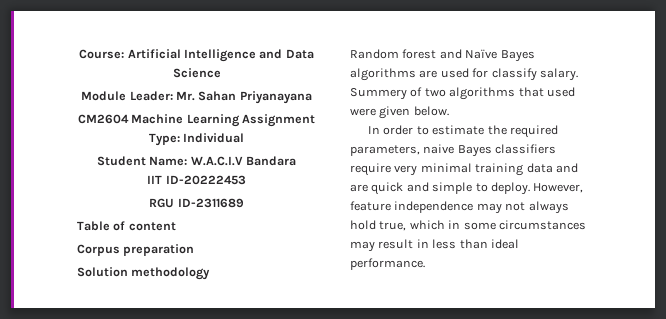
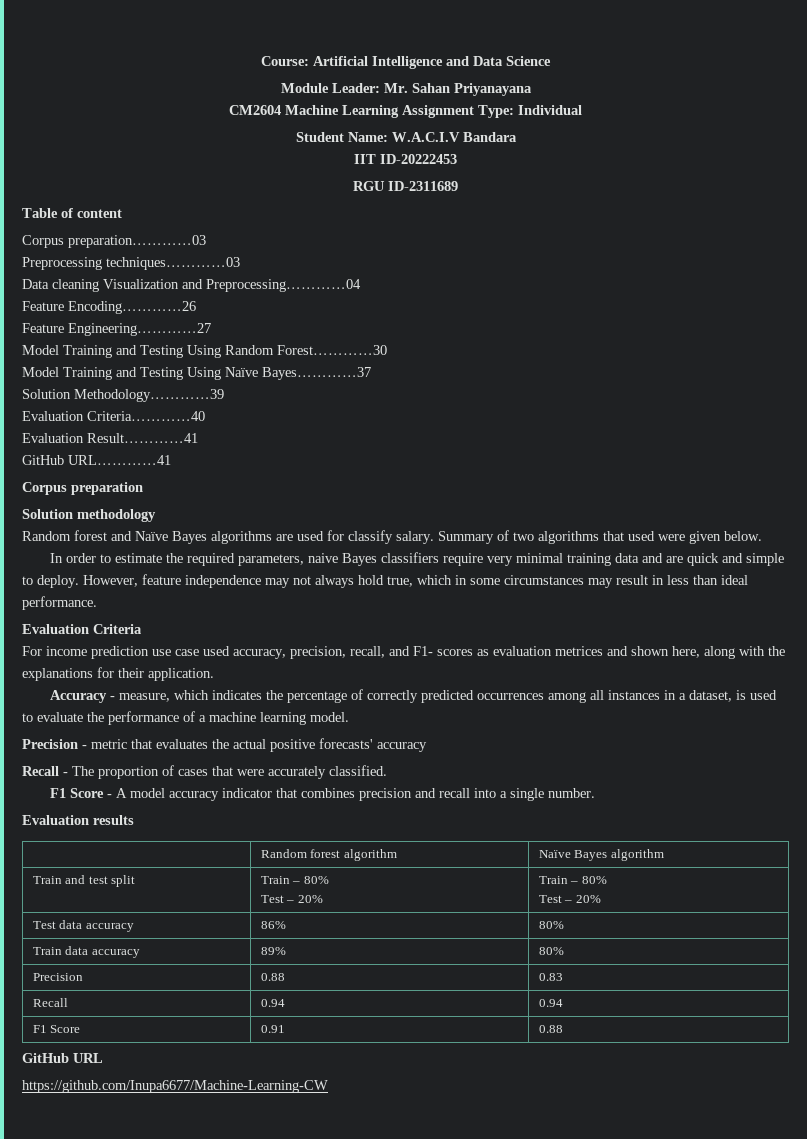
+ Corpus preparation…………03
+ Preprocessing techniques…………03
+ Data cleaning Visualization and Preprocessing…………04
+ Feature Encoding…………26
+ Feature Engineering…………27
+ Model Training and Testing Using Random Forest…………30
+ Model Training and Testing Using Naïve Bayes…………37
+ Solution Methodology…………39
+ Evaluation Criteria…………40
+ Evaluation Result…………41
+ GitHub URL…………41
- Summery of two algorithms that used were given below.
+ Summary of two algorithms that used were given below.
+ Evaluation Criteria
+ For income prediction use case used accuracy, precision, recall, and F1- scores as evaluation metrices and shown here, along with the explanations for their application.
+ Accuracy - measure, which indicates the percentage of correctly predicted occurrences among all instances in a dataset, is used to evaluate the performance of a machine learning model.
+ Precision - metric that evaluates the actual positive forecasts' accuracy
+ Recall - The proportion of cases that were accurately classified.
+ F1 Score - A model accuracy indicator that combines precision and recall into a single number.
+ Evaluation results
+ | Random forest algorithm | Naïve Bayes algorithm
+ Train and test split | Train – 80%
+ Test – 20% | Train – 80%
+ Test – 20%
+ Test data accuracy | 86% | 80%
+ Train data accuracy | 89% | 80%
+ Precision | 0.88 | 0.83
+ Recall | 0.94 | 0.94
+ F1 Score | 0.91 | 0.88
+ GitHub URL
+ https://github.com/Inupa6677/Machine-Learning-CW

